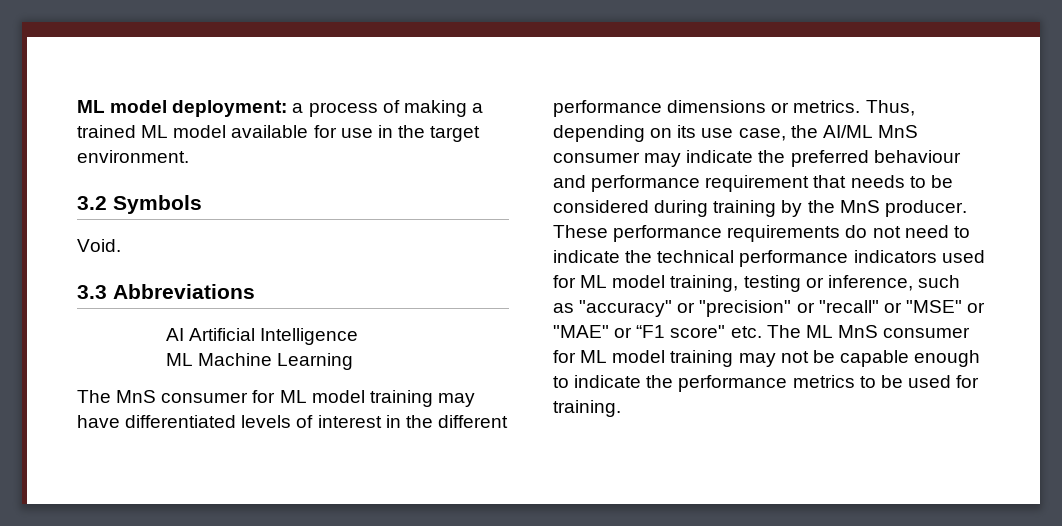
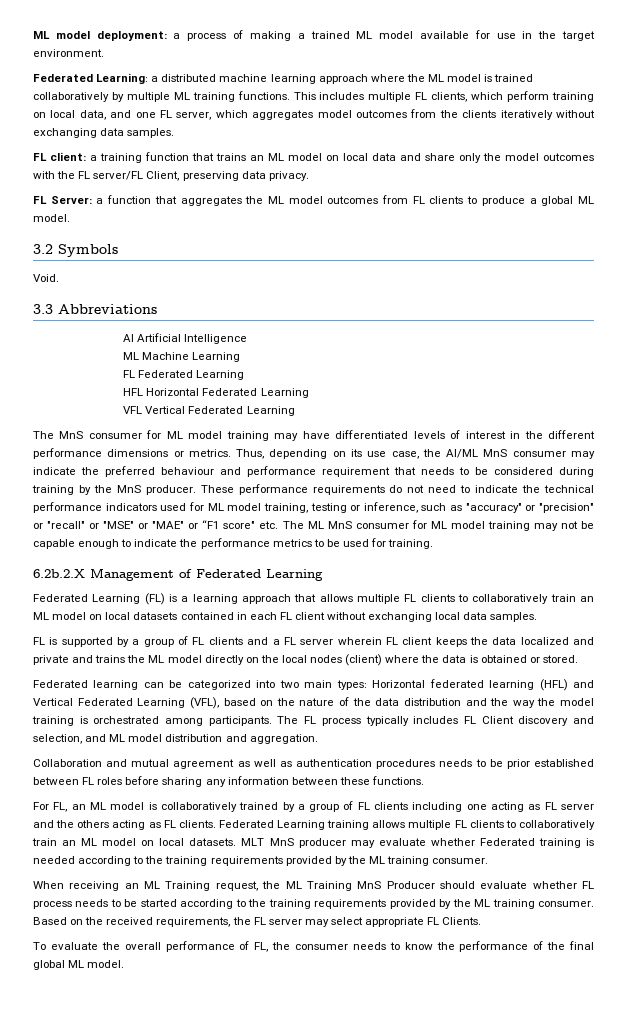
+ Federated Learning: a distributed machine learning approach where the ML model is trained collaboratively by multiple ML training functions. This includes multiple FL clients, which perform training on local data, and one FL server, which aggregates model outcomes from the clients iteratively without exchanging data samples.
+ FL client: a training function that trains an ML model on local data and share only the model outcomes with the FL server/FL Client, preserving data privacy.
+ FL Server: a function that aggregates the ML model outcomes from FL clients to produce a global ML model.
+ FL Federated Learning
+ HFL Horizontal Federated Learning
+ VFL Vertical Federated Learning
+ 6.2b.2.X Management of Federated Learning
+ Federated Learning (FL) is a learning approach that allows multiple FL clients to collaboratively train an ML model on local datasets contained in each FL client without exchanging local data samples.
+ FL is supported by a group of FL clients and a FL server wherein FL client keeps the data localized and private and trains the ML model directly on the local nodes (client) where the data is obtained or stored.
+ Federated learning can be categorized into two main types: Horizontal federated learning (HFL) and Vertical Federated Learning (VFL), based on the nature of the data distribution and the way the model training is orchestrated among participants. The FL process typically includes FL Client discovery and selection, and ML model distribution and aggregation.
+ Collaboration and mutual agreement as well as authentication procedures needs to be prior established between FL roles before sharing any information between these functions.
+ For FL, an ML model is collaboratively trained by a group of FL clients including one acting as FL server and the others acting as FL clients. Federated Learning training allows multiple FL clients to collaboratively train an ML model on local datasets. MLT MnS producer may evaluate whether Federated training is needed according to the training requirements provided by the ML training consumer.
+ When receiving an ML Training request, the ML Training MnS Producer should evaluate whether FL process needs to be started according to the training requirements provided by the ML training consumer. Based on the received requirements, the FL server may select appropriate FL Clients.
+ To evaluate the overall performance of FL, the consumer needs to know the performance of the final global ML model.

